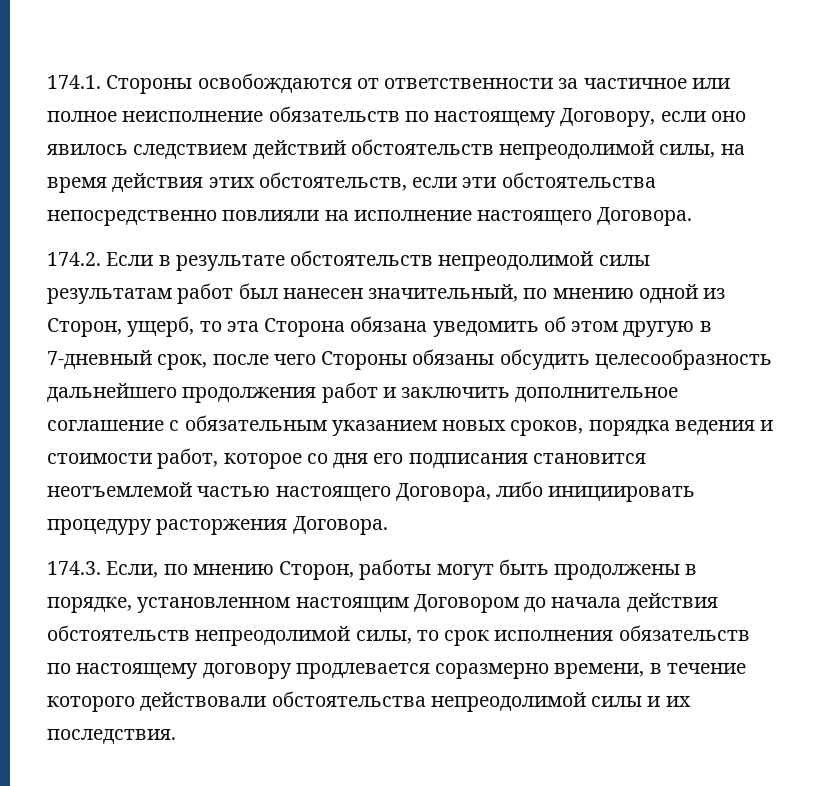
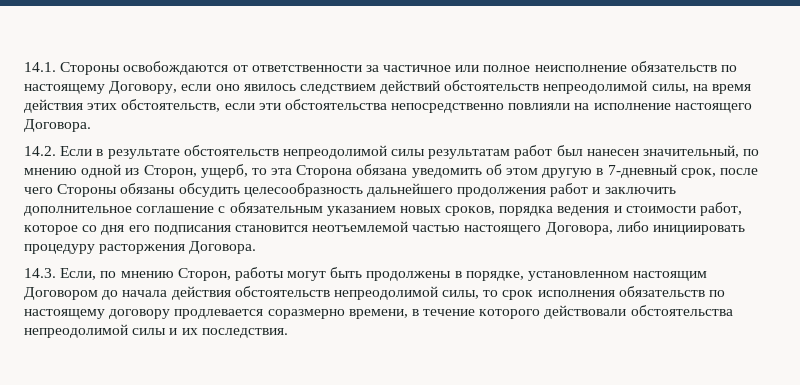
- 174.1. Стороны освобождаются от ответственности за частичное или полное неисполнение обязательств по настоящему Договору, если оно явилось следствием действий обстоятельств непреодолимой силы, на время действия этих обстоятельств, если эти обстоятельства непосредственно повлияли на исполнение настоящего Договора.
+ 14.1. Стороны освобождаются от ответственности за частичное или полное неисполнение обязательств по настоящему Договору, если оно явилось следствием действий обстоятельств непреодолимой силы, на время действия этих обстоятельств, если эти обстоятельства непосредственно повлияли на исполнение настоящего Договора.
- 174.2. Если в результате обстоятельств непреодолимой силы результатам работ был нанесен значительный, по мнению одной из Сторон, ущерб, то эта Сторона обязана уведомить об этом другую в 7-дневный срок, после чего Стороны обязаны обсудить целесообразность дальнейшего продолжения работ и заключить дополнительное соглашение с обязательным указанием новых сроков, порядка ведения и стоимости работ, которое со дня его подписания становится неотъемлемой частью настоящего Договора, либо инициировать процедуру расторжения Договора.
+ 14.2. Если в результате обстоятельств непреодолимой силы результатам работ был нанесен значительный, по мнению одной из Сторон, ущерб, то эта Сторона обязана уведомить об этом другую в 7-дневный срок, после чего Стороны обязаны обсудить целесообразность дальнейшего продолжения работ и заключить дополнительное соглашение с обязательным указанием новых сроков, порядка ведения и стоимости работ, которое со дня его подписания становится неотъемлемой частью настоящего Договора, либо инициировать процедуру расторжения Договора.
- 174.3. Если, по мнению Сторон, работы могут быть продолжены в порядке, установленном настоящим Договором до начала действия обстоятельств непреодолимой силы, то срок исполнения обязательств по настоящему договору продлевается соразмерно времени, в течение которого действовали обстоятельства непреодолимой силы и их последствия.
+ 14.3. Если, по мнению Сторон, работы могут быть продолжены в порядке, установленном настоящим Договором до начала действия обстоятельств непреодолимой силы, то срок исполнения обязательств по настоящему договору продлевается соразмерно времени, в течение которого действовали обстоятельства непреодолимой силы и их последствия.

